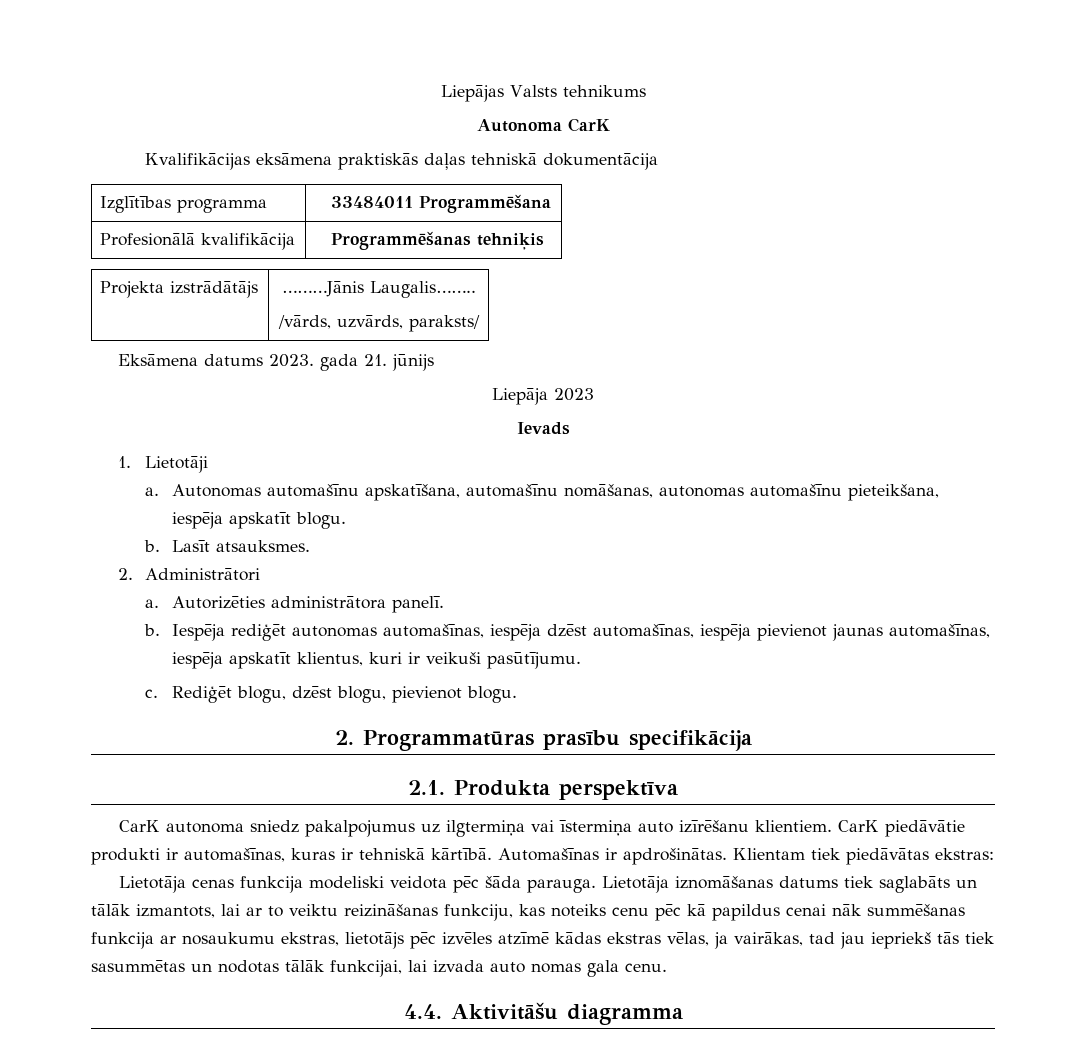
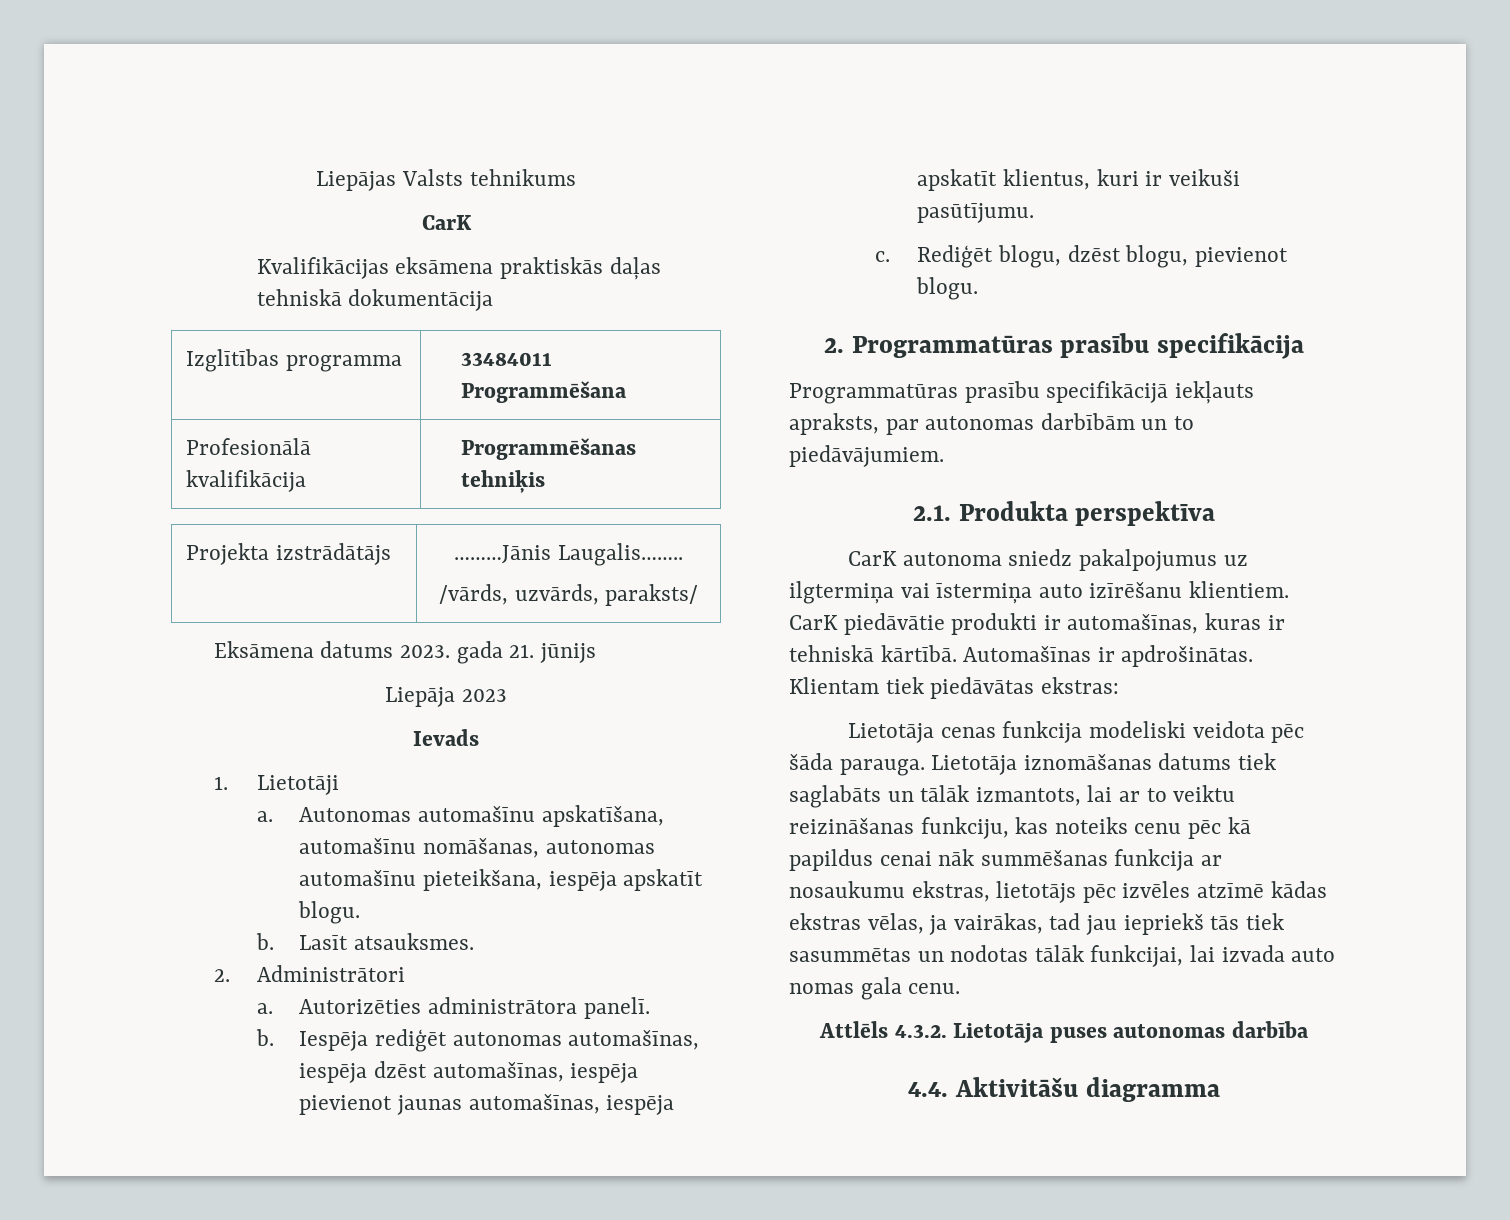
  Liepājas Valsts tehnikums
- Autonoma CarK
+ CarK
+ Programmatūras prasību specifikācijā iekļauts apraksts, par autonomas darbībām un to piedāvājumiem.
+ Attlēls 4.3.2. Lietotāja puses autonomas darbība

